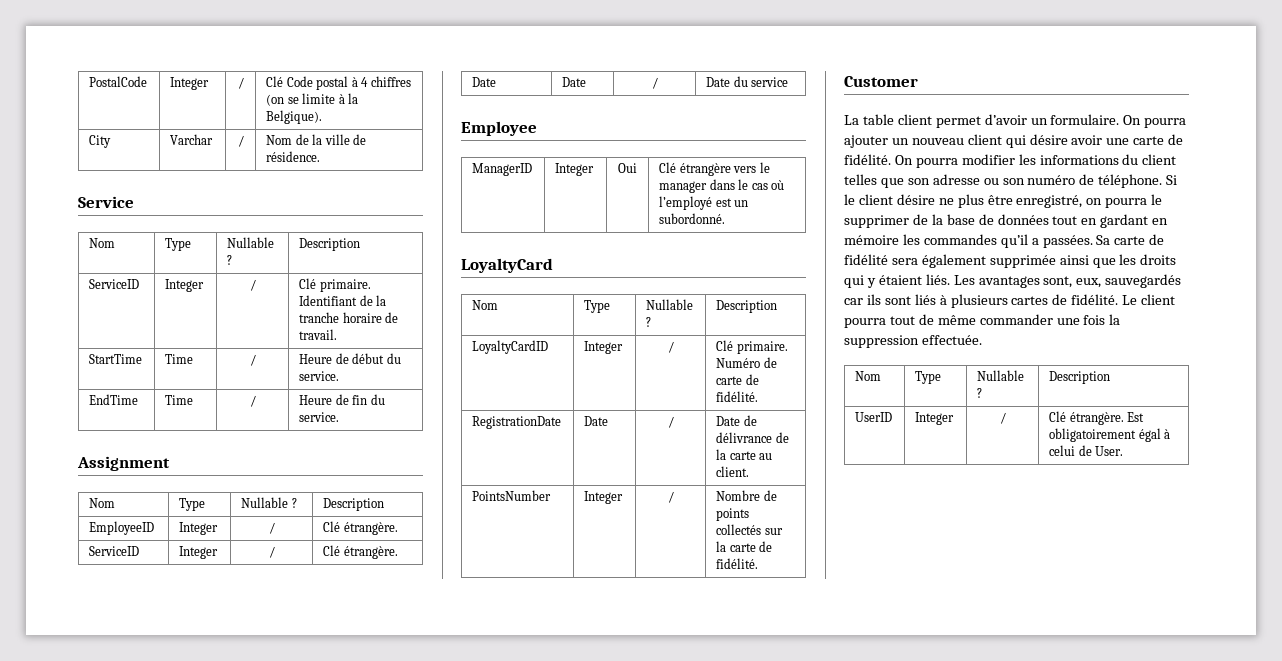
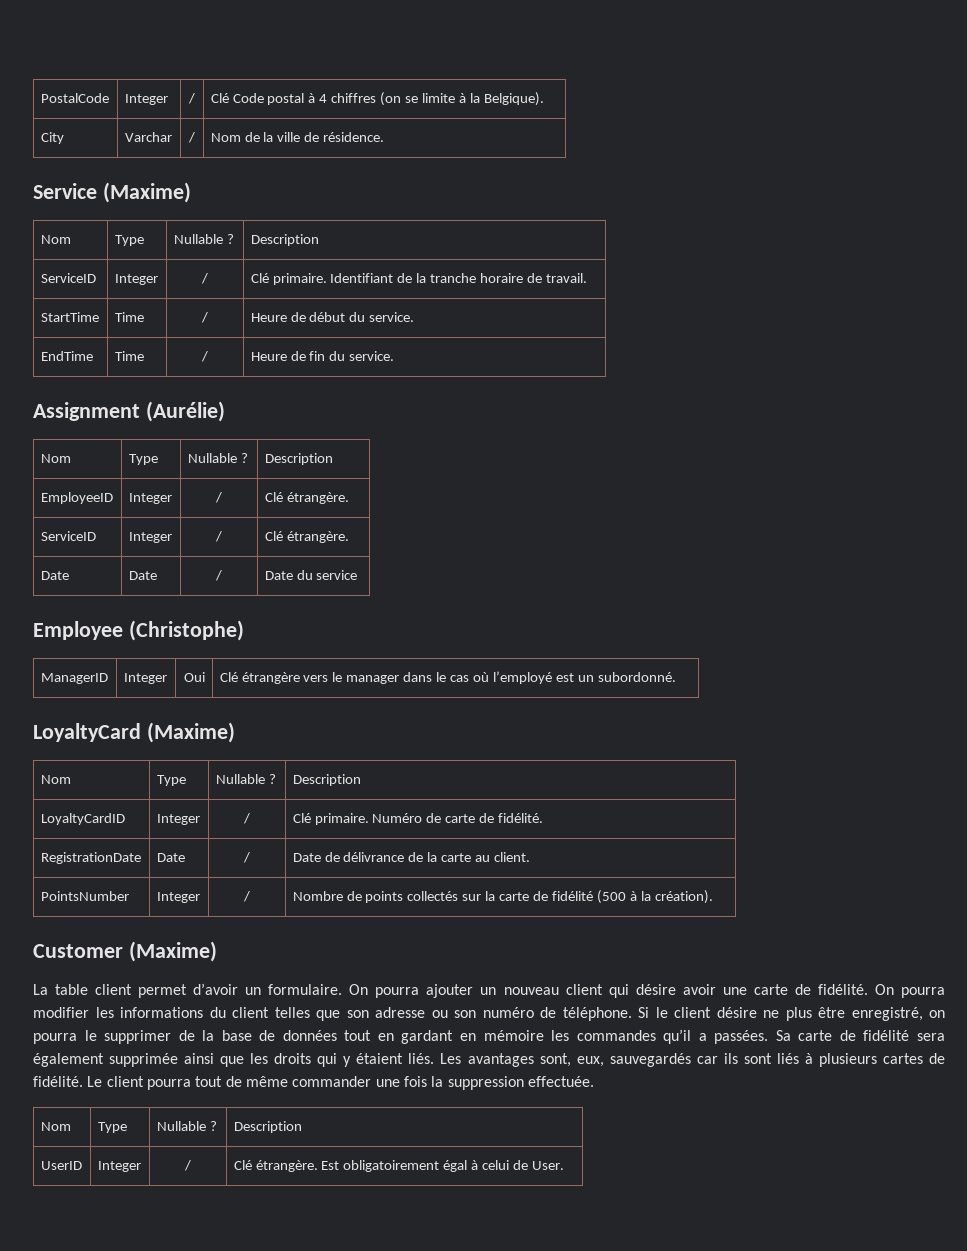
- Service
+ Service (Maxime)
- Assignment
+ Assignment (Aurélie)
- Employee
+ Employee (Christophe)
- LoyaltyCard
+ LoyaltyCard (Maxime)
- PointsNumber | Integer | / | Nombre de points collectés sur la carte de fidélité.
+ PointsNumber | Integer | / | Nombre de points collectés sur la carte de fidélité (500 à la création).
- Customer
+ Customer (Maxime)

